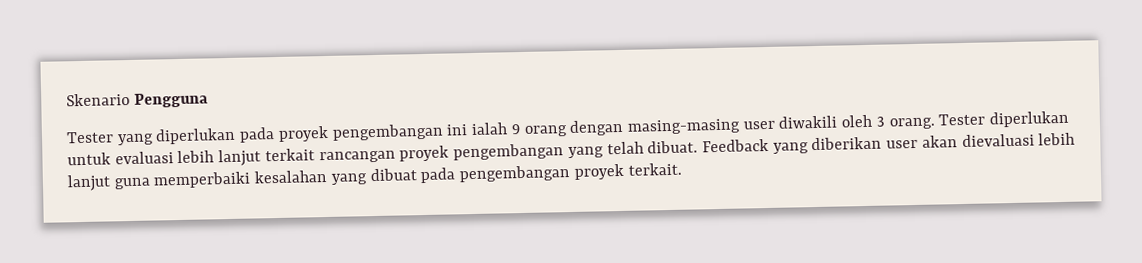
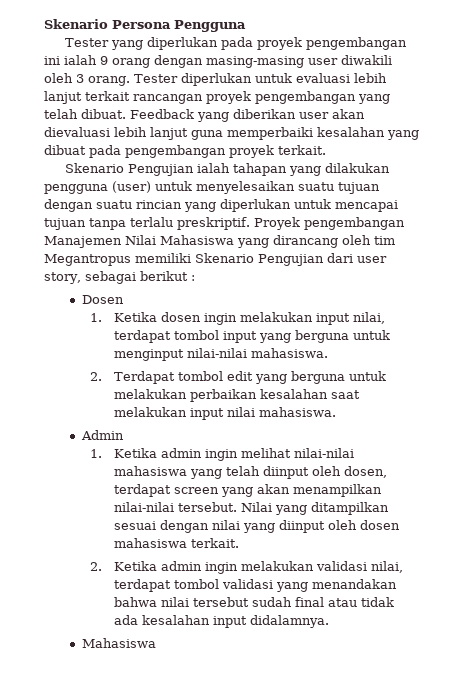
- Skenario Pengguna
+ Skenario Persona Pengguna
+ Skenario Pengujian ialah tahapan yang dilakukan pengguna (user) untuk menyelesaikan suatu tujuan dengan suatu rincian yang diperlukan untuk mencapai tujuan tanpa terlalu preskriptif. Proyek pengembangan Manajemen Nilai Mahasiswa yang dirancang oleh tim Megantropus memiliki Skenario Pengujian dari user story, sebagai berikut :
+ Dosen
+ 1. Ketika dosen ingin melakukan input nilai, terdapat tombol input yang berguna untuk menginput nilai-nilai mahasiswa.
+ 2. Terdapat tombol edit yang berguna untuk melakukan perbaikan kesalahan saat melakukan input nilai mahasiswa.
+ Admin
+ 1. Ketika admin ingin melihat nilai-nilai mahasiswa yang telah diinput oleh dosen, terdapat screen yang akan menampilkan nilai-nilai tersebut. Nilai yang ditampilkan sesuai dengan nilai yang diinput oleh dosen mahasiswa terkait.
+ 2. Ketika admin ingin melakukan validasi nilai, terdapat tombol validasi yang menandakan bahwa nilai tersebut sudah final atau tidak ada kesalahan input didalamnya.
+ Mahasiswa

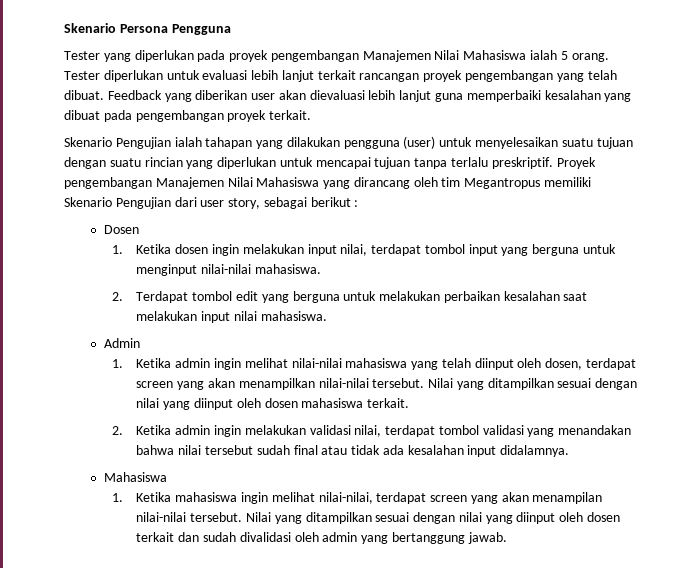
- Tester yang diperlukan pada proyek pengembangan ini ialah 9 orang dengan masing-masing user diwakili oleh 3 orang.
+ Tester yang diperlukan pada proyek pengembangan Manajemen Nilai Mahasiswa ialah 5 orang.
+ 1. Ketika mahasiswa ingin melihat nilai-nilai, terdapat screen yang akan menampilan nilai-nilai tersebut. Nilai yang ditampilkan sesuai dengan nilai yang diinput oleh dosen terkait dan sudah divalidasi oleh admin yang bertanggung jawab.

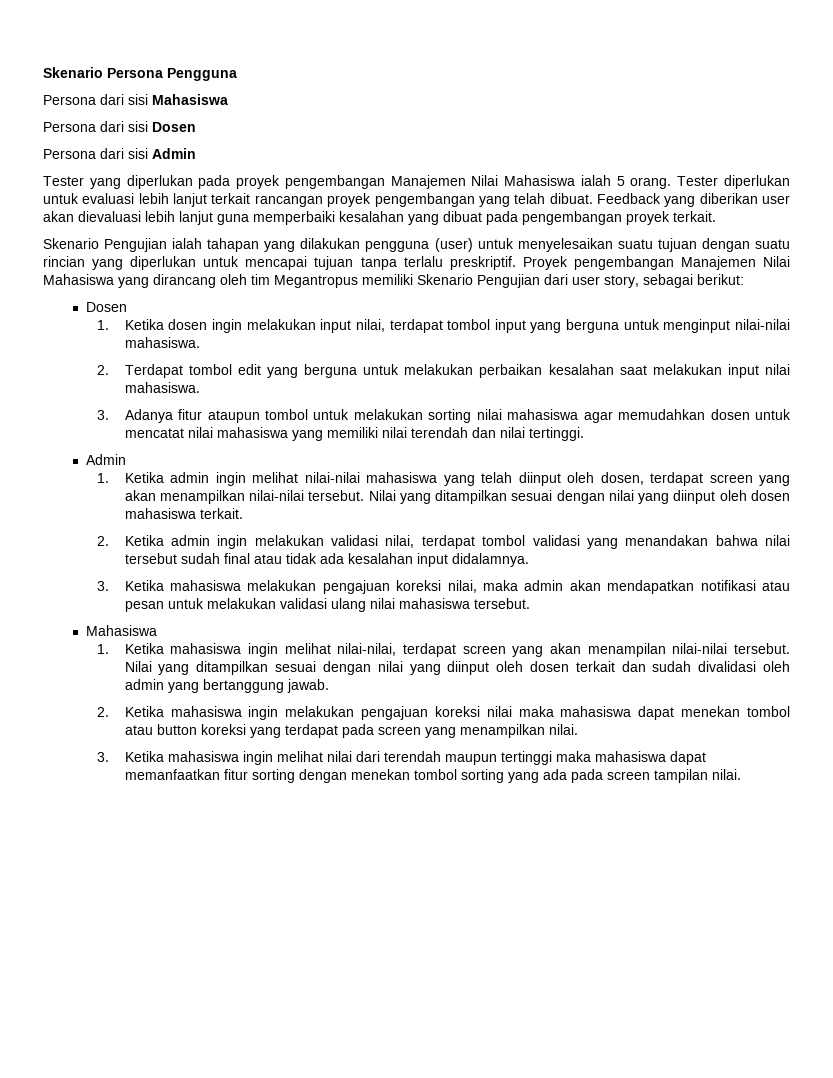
+ Persona dari sisi Mahasiswa
+ Persona dari sisi Dosen
+ Persona dari sisi Admin
- Proyek pengembangan Manajemen Nilai Mahasiswa yang dirancang oleh tim Megantropus memiliki Skenario Pengujian dari user story, sebagai berikut :
+ Proyek pengembangan Manajemen Nilai Mahasiswa yang dirancang oleh tim Megantropus memiliki Skenario Pengujian dari user story, sebagai berikut:
+ 3. Adanya fitur ataupun tombol untuk melakukan sorting nilai mahasiswa agar memudahkan dosen untuk mencatat nilai mahasiswa yang memiliki nilai terendah dan nilai tertinggi.
+ 3. Ketika mahasiswa melakukan pengajuan koreksi nilai, maka admin akan mendapatkan notifikasi atau pesan untuk melakukan validasi ulang nilai mahasiswa tersebut.
+ 2. Ketika mahasiswa ingin melakukan pengajuan koreksi nilai maka mahasiswa dapat menekan tombol atau button koreksi yang terdapat pada screen yang menampilkan nilai.
+ 3. Ketika mahasiswa ingin melihat nilai dari terendah maupun tertinggi maka mahasiswa dapat memanfaatkan fitur sorting dengan menekan tombol sorting yang ada pada screen tampilan nilai.

